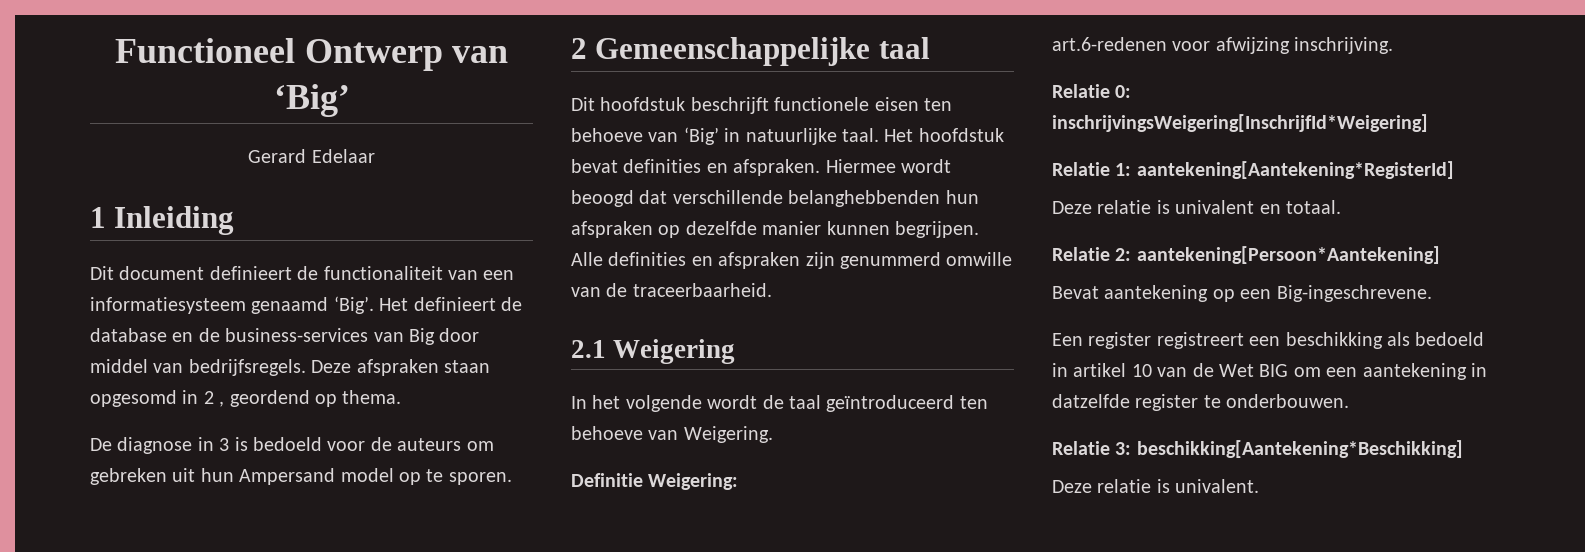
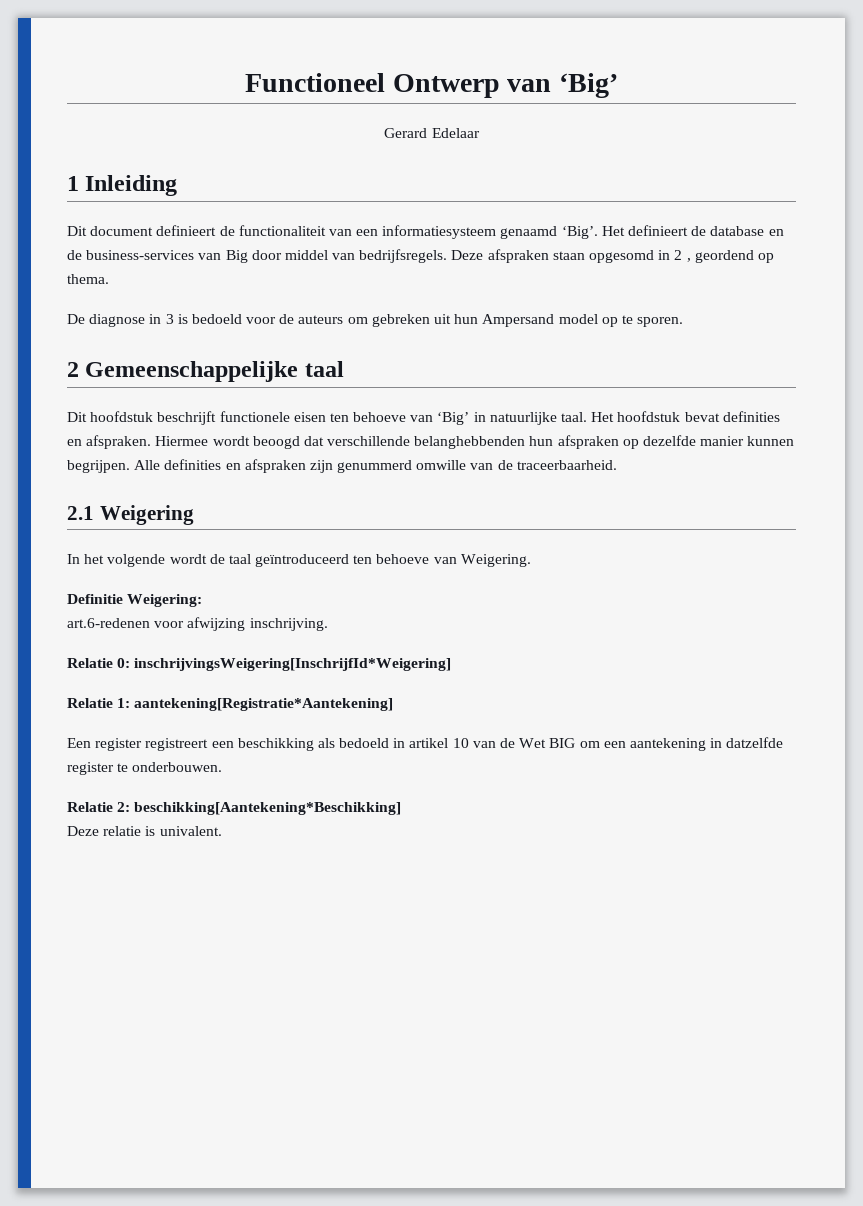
- Relatie 1: aantekening[Aantekening*RegisterId]
- Deze relatie is univalent en totaal.
- Relatie 2: aantekening[Persoon*Aantekening]
- Bevat aantekening op een Big-ingeschrevene.
+ Relatie 1: aantekening[Registratie*Aantekening]
- Relatie 3: beschikking[Aantekening*Beschikking]
+ Relatie 2: beschikking[Aantekening*Beschikking]

